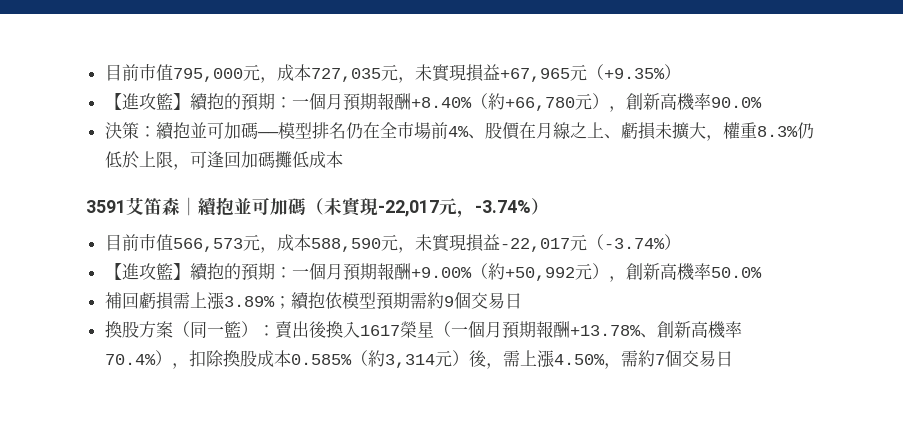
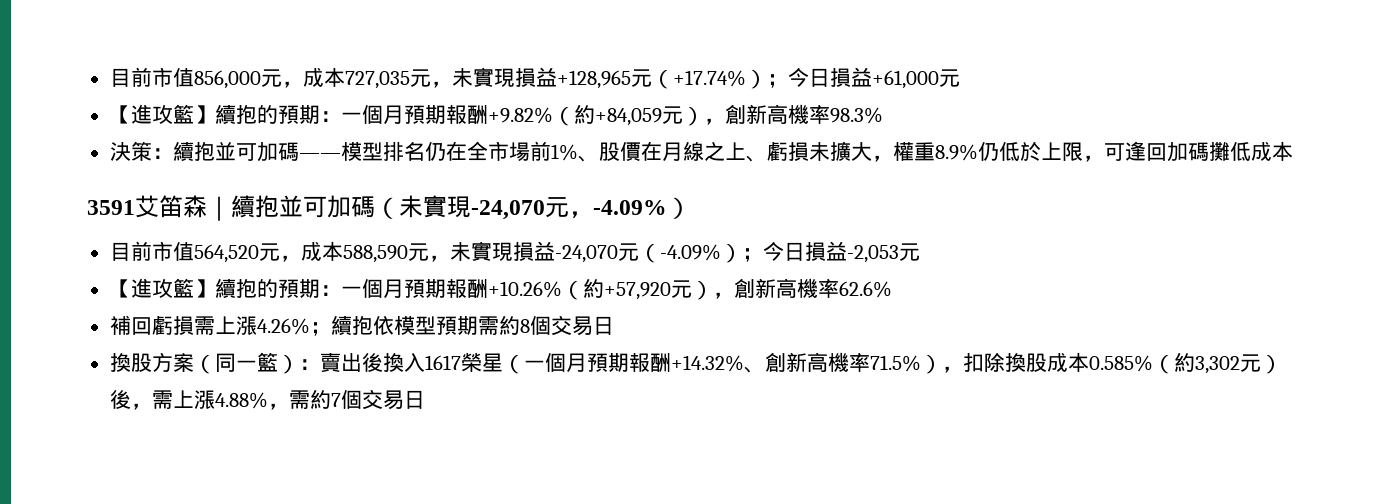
- 目前市值795,000元，成本727,035元，未實現損益+67,965元（+9.35%）
- 【進攻籃】續抱的預期：一個月預期報酬+8.40%（約+66,780元），創新高機率90.0%
+ 目前市值856,000元，成本727,035元，未實現損益+128,965元（+17.74%）；今日損益+61,000元
+ 【進攻籃】續抱的預期：一個月預期報酬+9.82%（約+84,059元），創新高機率98.3%
- 決策：續抱並可加碼——模型排名仍在全市場前4%、股價在月線之上、虧損未擴大，權重8.3%仍低於上限，可逢回加碼攤低成本
+ 決策：續抱並可加碼——模型排名仍在全市場前1%、股價在月線之上、虧損未擴大，權重8.9%仍低於上限，可逢回加碼攤低成本
- 3591艾笛森｜續抱並可加碼（未實現-22,017元，-3.74%）
+ 3591艾笛森｜續抱並可加碼（未實現-24,070元，-4.09%）
- 目前市值566,573元，成本588,590元，未實現損益-22,017元（-3.74%）
- 【進攻籃】續抱的預期：一個月預期報酬+9.00%（約+50,992元），創新高機率50.0%
+ 目前市值564,520元，成本588,590元，未實現損益-24,070元（-4.09%）；今日損益-2,053元
+ 【進攻籃】續抱的預期：一個月預期報酬+10.26%（約+57,920元），創新高機率62.6%
- 補回虧損需上漲3.89%；續抱依模型預期需約9個交易日
+ 補回虧損需上漲4.26%；續抱依模型預期需約8個交易日
- 換股方案（同一籃）：賣出後換入1617榮星（一個月預期報酬+13.78%、創新高機率70.4%），扣除換股成本0.585%（約3,314元）後，需上漲4.50%，需約7個交易日
+ 換股方案（同一籃）：賣出後換入1617榮星（一個月預期報酬+14.32%、創新高機率71.5%），扣除換股成本0.585%（約3,302元）後，需上漲4.88%，需約7個交易日

